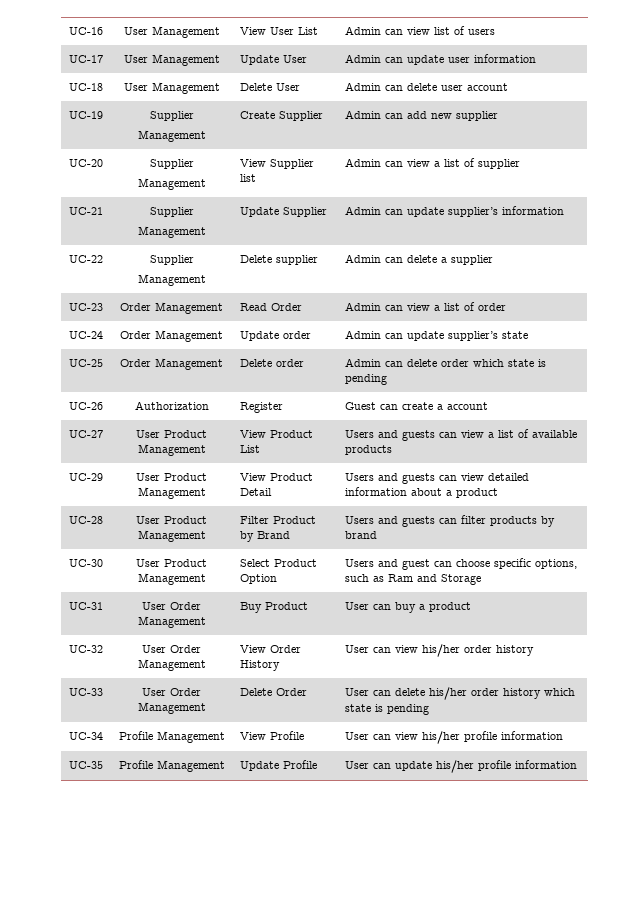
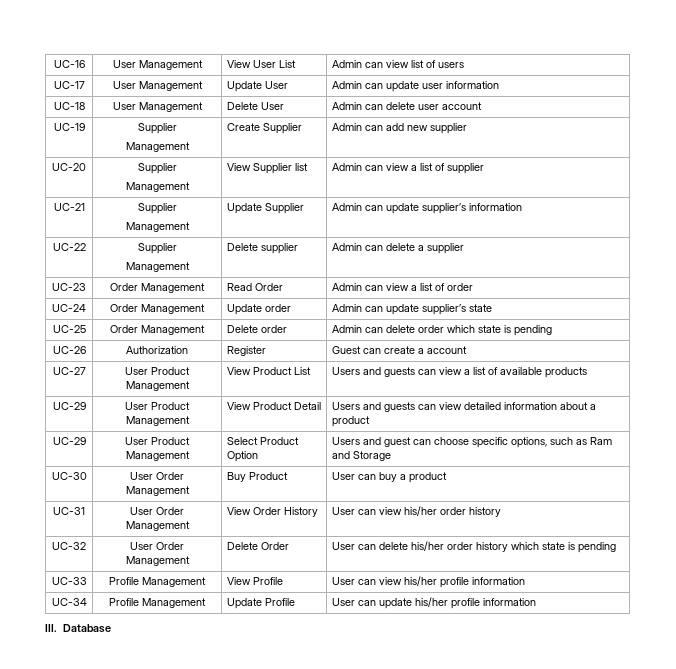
- UC-28 | User Product Management | Filter Product by Brand | Users and guests can filter products by brand
- UC-30 | User Product Management | Select Product Option | Users and guest can choose specific options, such as Ram and Storage
+ UC-29 | User Product Management | Select Product Option | Users and guest can choose specific options, such as Ram and Storage
- UC-31 | User Order Management | Buy Product | User can buy a product
+ UC-30 | User Order Management | Buy Product | User can buy a product
- UC-32 | User Order Management | View Order History | User can view his/her order history
+ UC-31 | User Order Management | View Order History | User can view his/her order history
- UC-33 | User Order Management | Delete Order | User can delete his/her order history which state is pending
+ UC-32 | User Order Management | Delete Order | User can delete his/her order history which state is pending
- UC-34 | Profile Management | View Profile | User can view his/her profile information
+ UC-33 | Profile Management | View Profile | User can view his/her profile information
- UC-35 | Profile Management | Update Profile | User can update his/her profile information
+ UC-34 | Profile Management | Update Profile | User can update his/her profile information
+ III. Database

